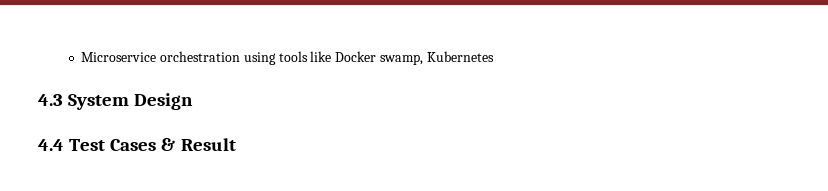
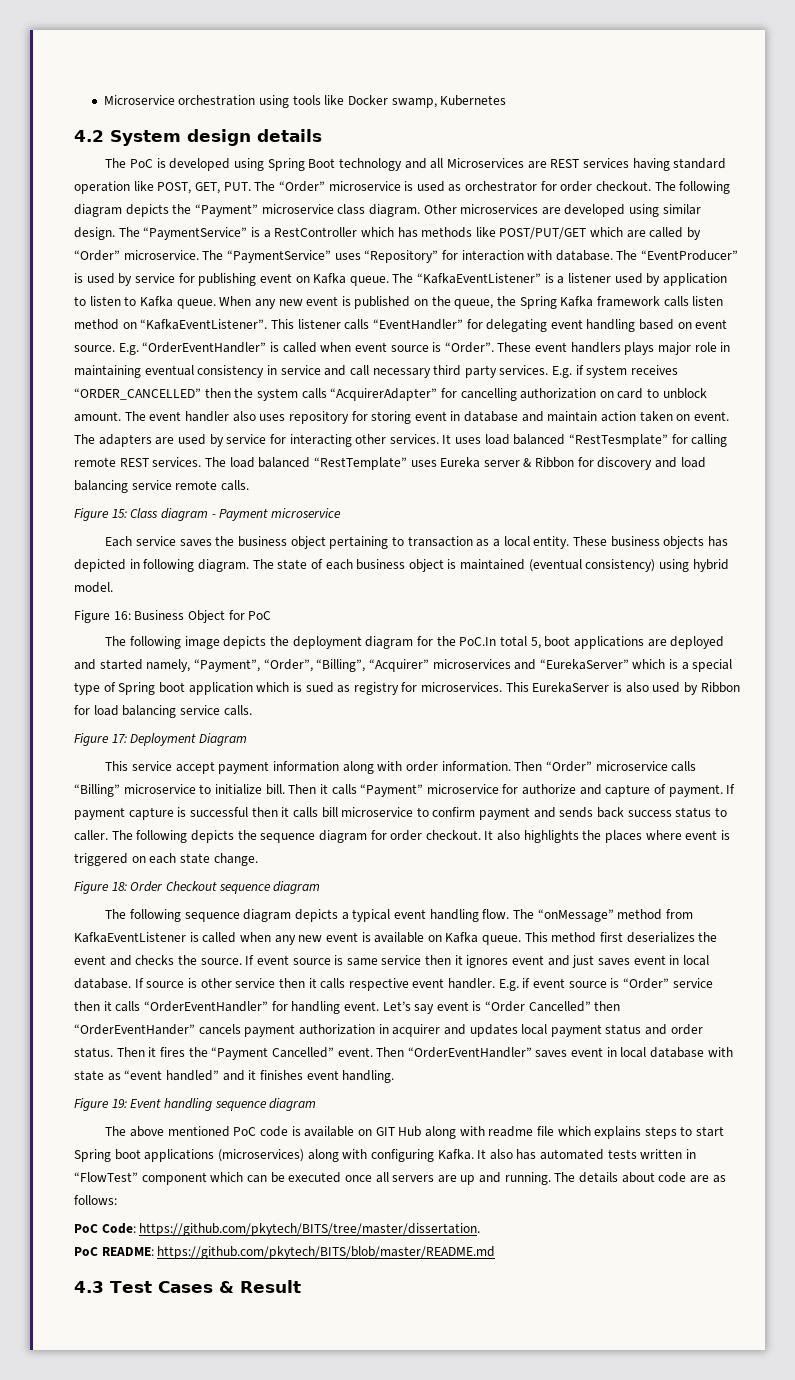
- 4.3 System Design
- 4.4 Test Cases & Result
+ 4.2 System design details
+ The PoC is developed using Spring Boot technology and all Microservices are REST services having standard operation like POST, GET, PUT. The “Order” microservice is used as orchestrator for order checkout. The following diagram depicts the “Payment” microservice class diagram. Other microservices are developed using similar design. The “PaymentService” is a RestController which has methods like POST/PUT/GET which are called by “Order” microservice. The “PaymentService” uses “Repository” for interaction with database. The “EventProducer” is used by service for publishing event on Kafka queue. The “KafkaEventListener” is a listener used by application to listen to Kafka queue. When any new event is published on the queue, the Spring Kafka framework calls listen method on “KafkaEventListener”. This listener calls “EventHandler” for delegating event handling based on event source. E.g. “OrderEventHandler” is called when event source is “Order”. These event handlers plays major role in maintaining eventual consistency in service and call necessary third party services. E.g. if system receives “ORDER_CANCELLED” then the system calls “AcquirerAdapter” for cancelling authorization on card to unblock amount. The event handler also uses repository for storing event in database and maintain action taken on event. The adapters are used by service for interacting other services. It uses load balanced “RestTesmplate” for calling remote REST services. The load balanced “RestTemplate” uses Eureka server & Ribbon for discovery and load balancing service remote calls.
+ Figure 15: Class diagram - Payment microservice
+ Each service saves the business object pertaining to transaction as a local entity. These business objects has depicted in following diagram. The state of each business object is maintained (eventual consistency) using hybrid model.
+ Figure 16: Business Object for PoC
+ The following image depicts the deployment diagram for the PoC.In total 5, boot applications are deployed and started namely, “Payment”, “Order”, “Billing”, “Acquirer” microservices and “EurekaServer” which is a special type of Spring boot application which is sued as registry for microservices. This EurekaServer is also used by Ribbon for load balancing service calls.
+ Figure 17: Deployment Diagram
+ This service accept payment information along with order information. Then “Order” microservice calls “Billing” microservice to initialize bill. Then it calls “Payment” microservice for authorize and capture of payment. If payment capture is successful then it calls bill microservice to confirm payment and sends back success status to caller. The following depicts the sequence diagram for order checkout. It also highlights the places where event is triggered on each state change.
+ Figure 18: Order Checkout sequence diagram
+ The following sequence diagram depicts a typical event handling flow. The “onMessage” method from KafkaEventListener is called when any new event is available on Kafka queue. This method first deserializes the event and checks the source. If event source is same service then it ignores event and just saves event in local database. If source is other service then it calls respective event handler. E.g. if event source is “Order” service then it calls “OrderEventHandler” for handling event. Let’s say event is “Order Cancelled” then “OrderEventHander” cancels payment authorization in acquirer and updates local payment status and order status. Then it fires the “Payment Cancelled” event. Then “OrderEventHandler” saves event in local database with state as “event handled” and it finishes event handling.
+ Figure 19: Event handling sequence diagram
+ The above mentioned PoC code is available on GIT Hub along with readme file which explains steps to start Spring boot applications (microservices) along with configuring Kafka. It also has automated tests written in “FlowTest” component which can be executed once all servers are up and running. The details about code are as follows:
+ PoC Code: https://github.com/pkytech/BITS/tree/master/dissertation.
+ PoC README: https://github.com/pkytech/BITS/blob/master/README.md
+ 4.3 Test Cases & Result

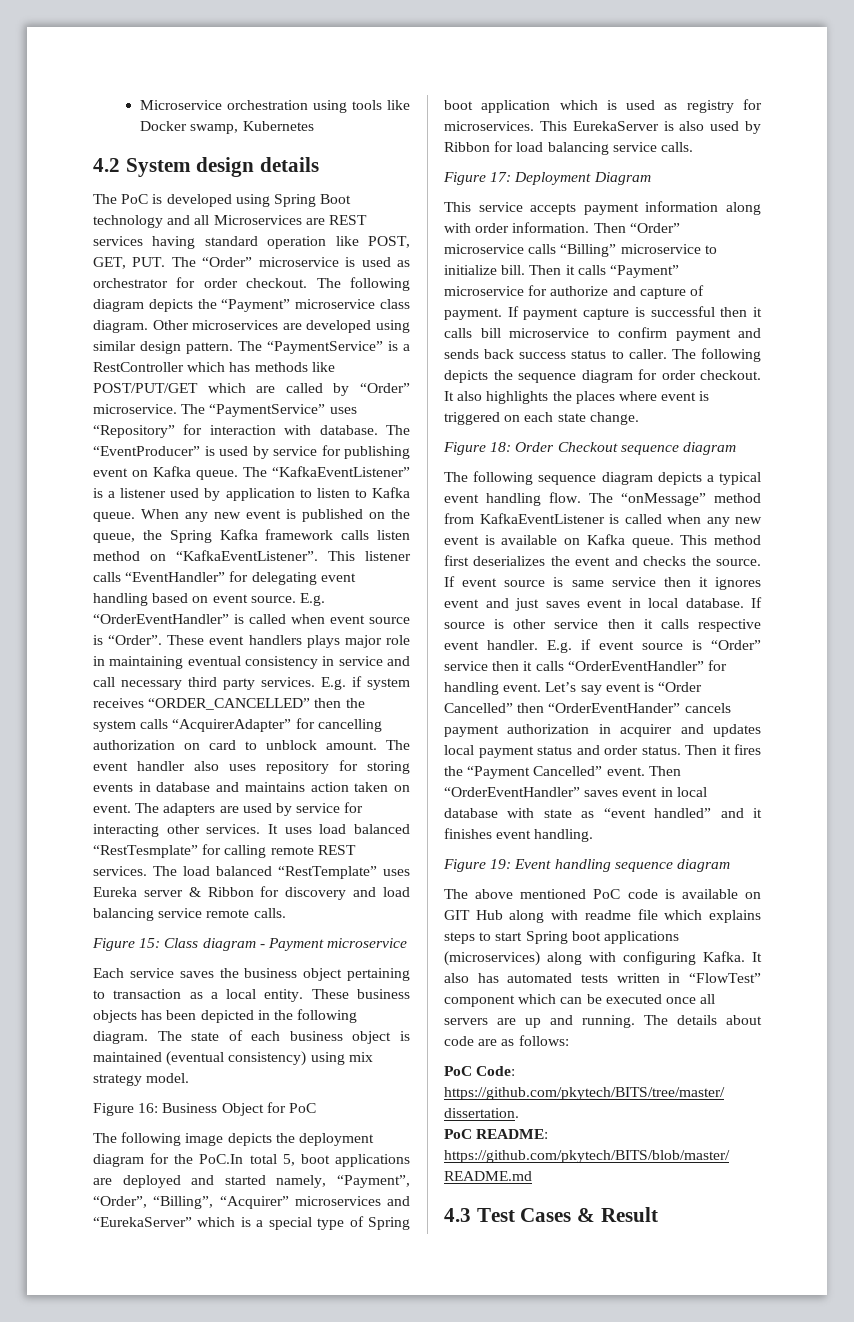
- Other microservices are developed using similar design.
+ Other microservices are developed using similar design pattern.
- The event handler also uses repository for storing event in database and maintain action taken on event.
+ The event handler also uses repository for storing events in database and maintains action taken on event.
- These business objects has depicted in following diagram.
+ These business objects has been depicted in the following diagram.
- The state of each business object is maintained (eventual consistency) using hybrid model.
+ The state of each business object is maintained (eventual consistency) using mix strategy model.
- The following image depicts the deployment diagram for the PoC.In total 5, boot applications are deployed and started namely, “Payment”, “Order”, “Billing”, “Acquirer” microservices and “EurekaServer” which is a special type of Spring boot application which is sued as registry for microservices.
+ The following image depicts the deployment diagram for the PoC.In total 5, boot applications are deployed and started namely, “Payment”, “Order”, “Billing”, “Acquirer” microservices and “EurekaServer” which is a special type of Spring boot application which is used as registry for microservices.
- This service accept payment information along with order information.
+ This service accepts payment information along with order information.

